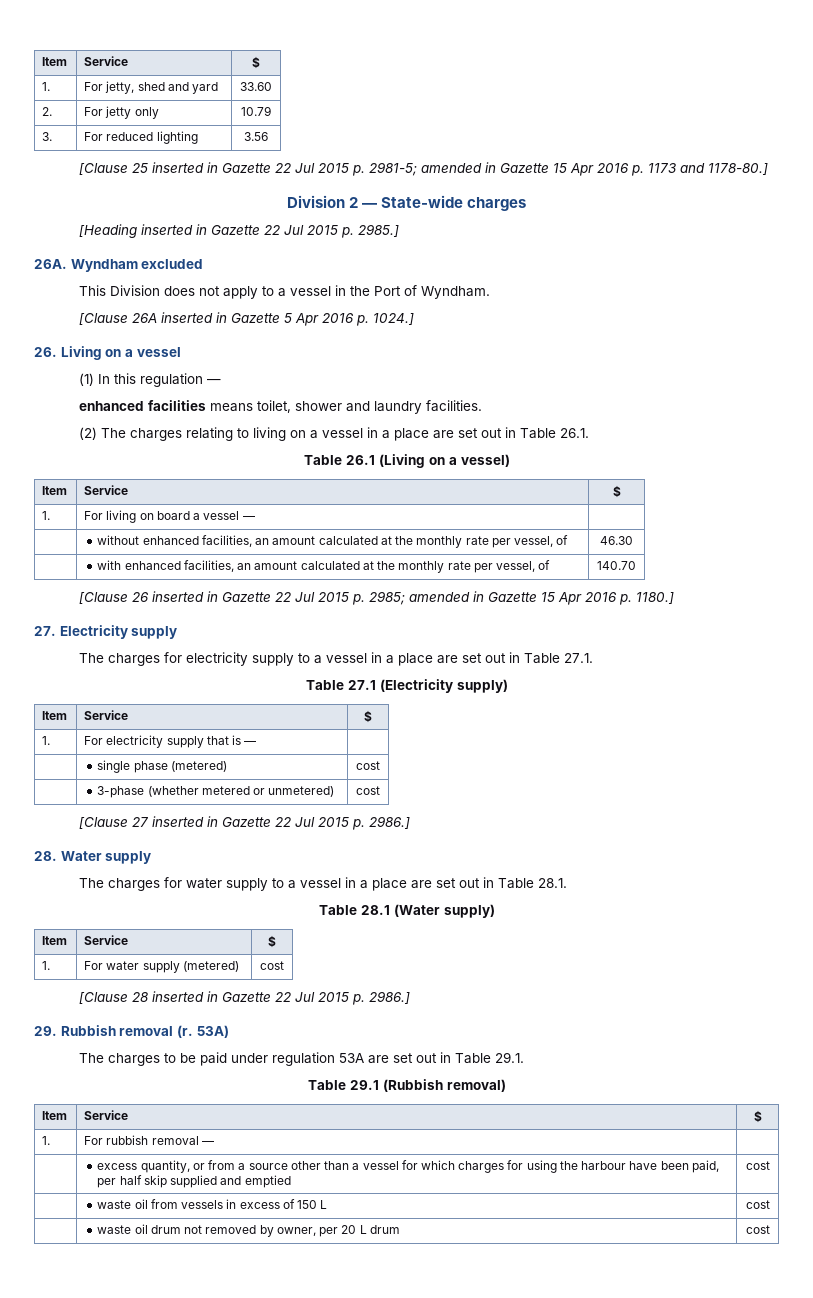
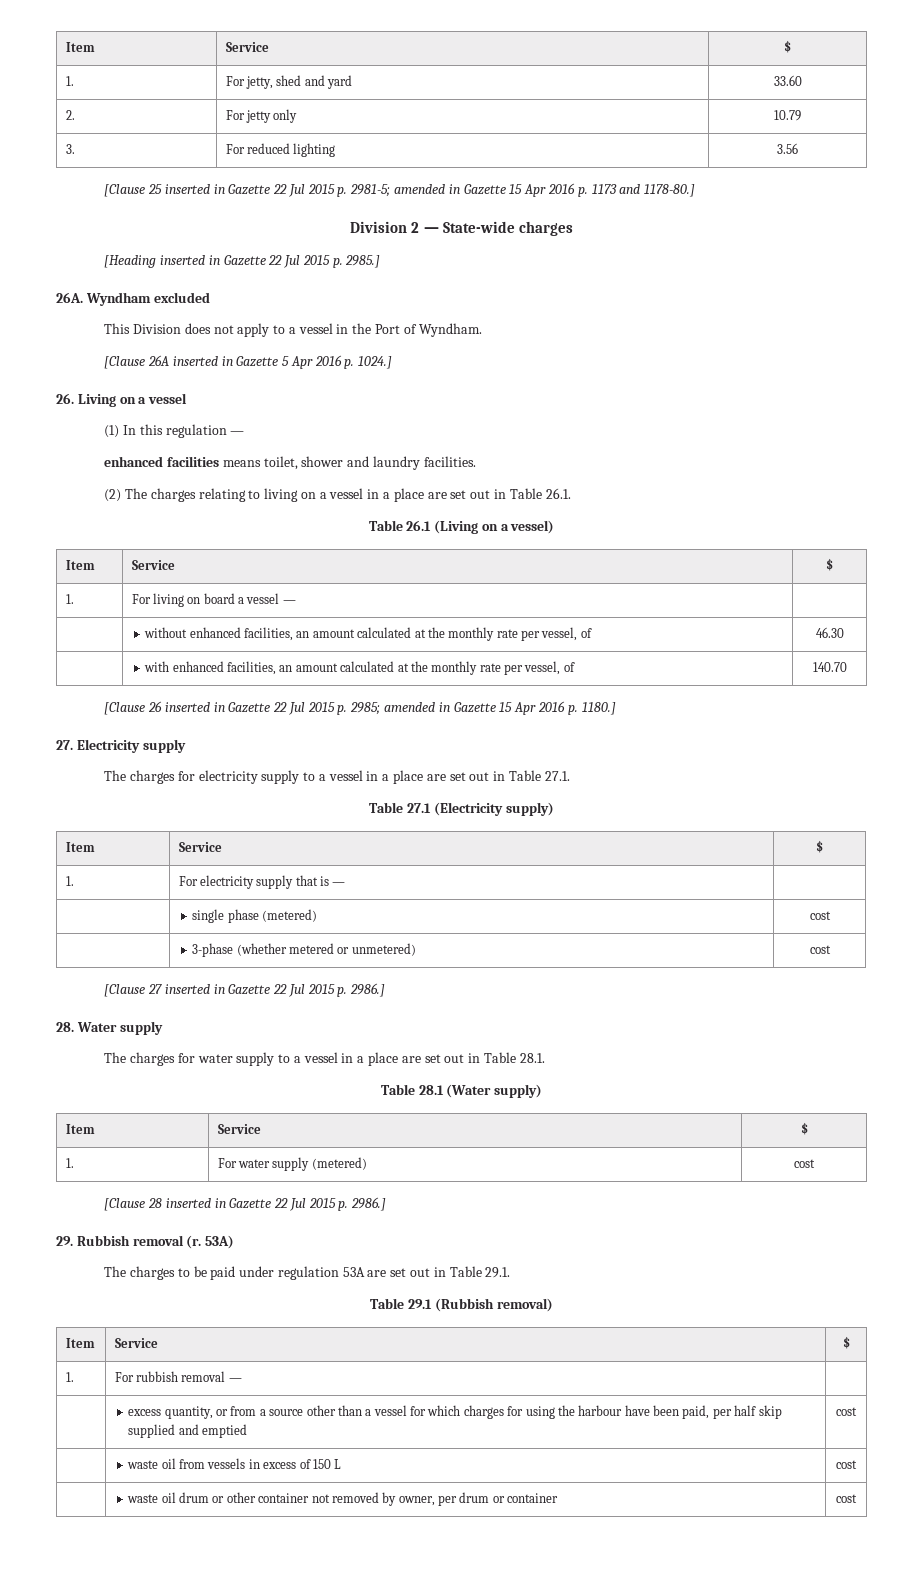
- | waste oil drum not removed by owner, per 20 L drum | cost
+ | waste oil drum or other container not removed by owner, per drum or container | cost

